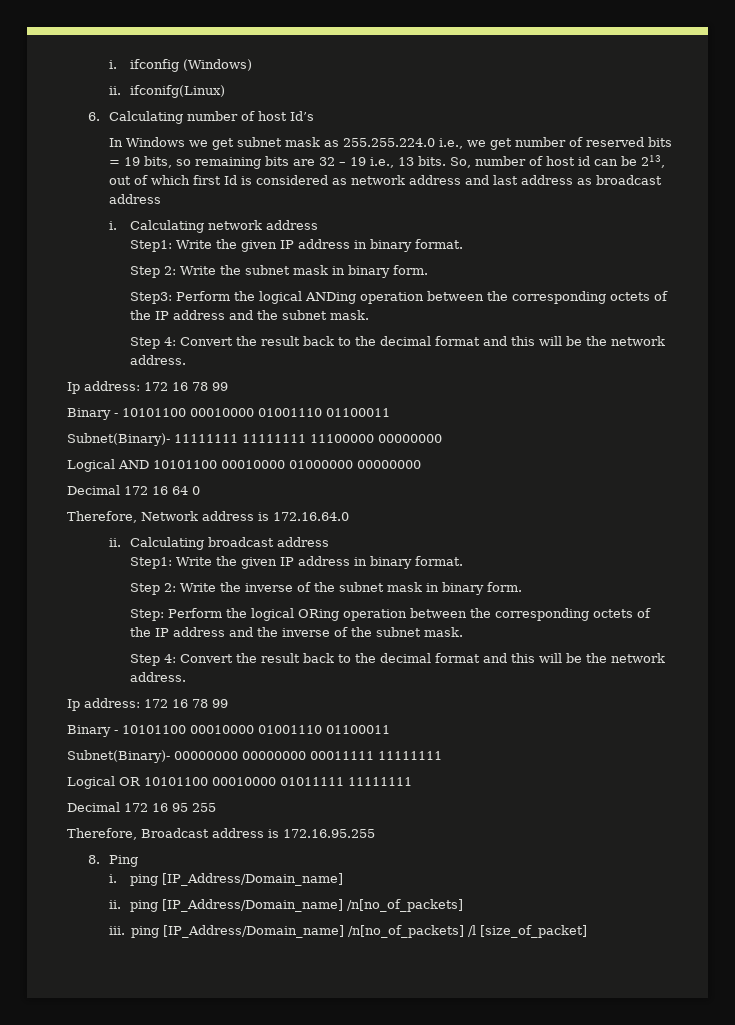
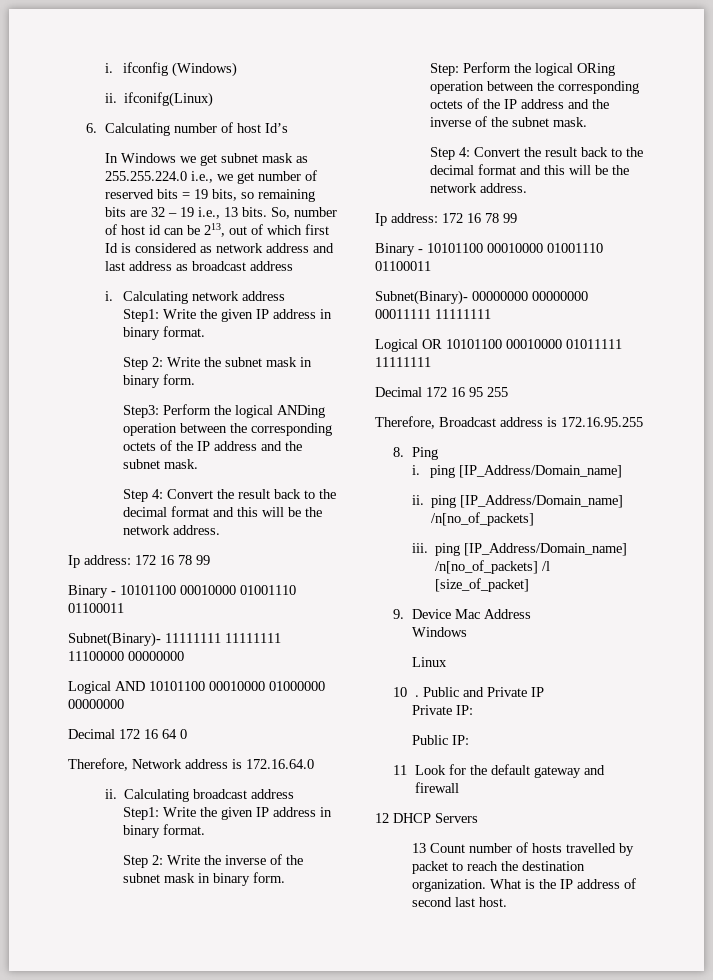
+ 9. Device Mac Address
+ Windows
+ Linux
+ 10 . Public and Private IP
+ Private IP:
+ Public IP:
+ 11 Look for the default gateway and firewall
+ 12 DHCP Servers
+ 13 Count number of hosts travelled by packet to reach the destination organization. What is the IP address of second last host.

